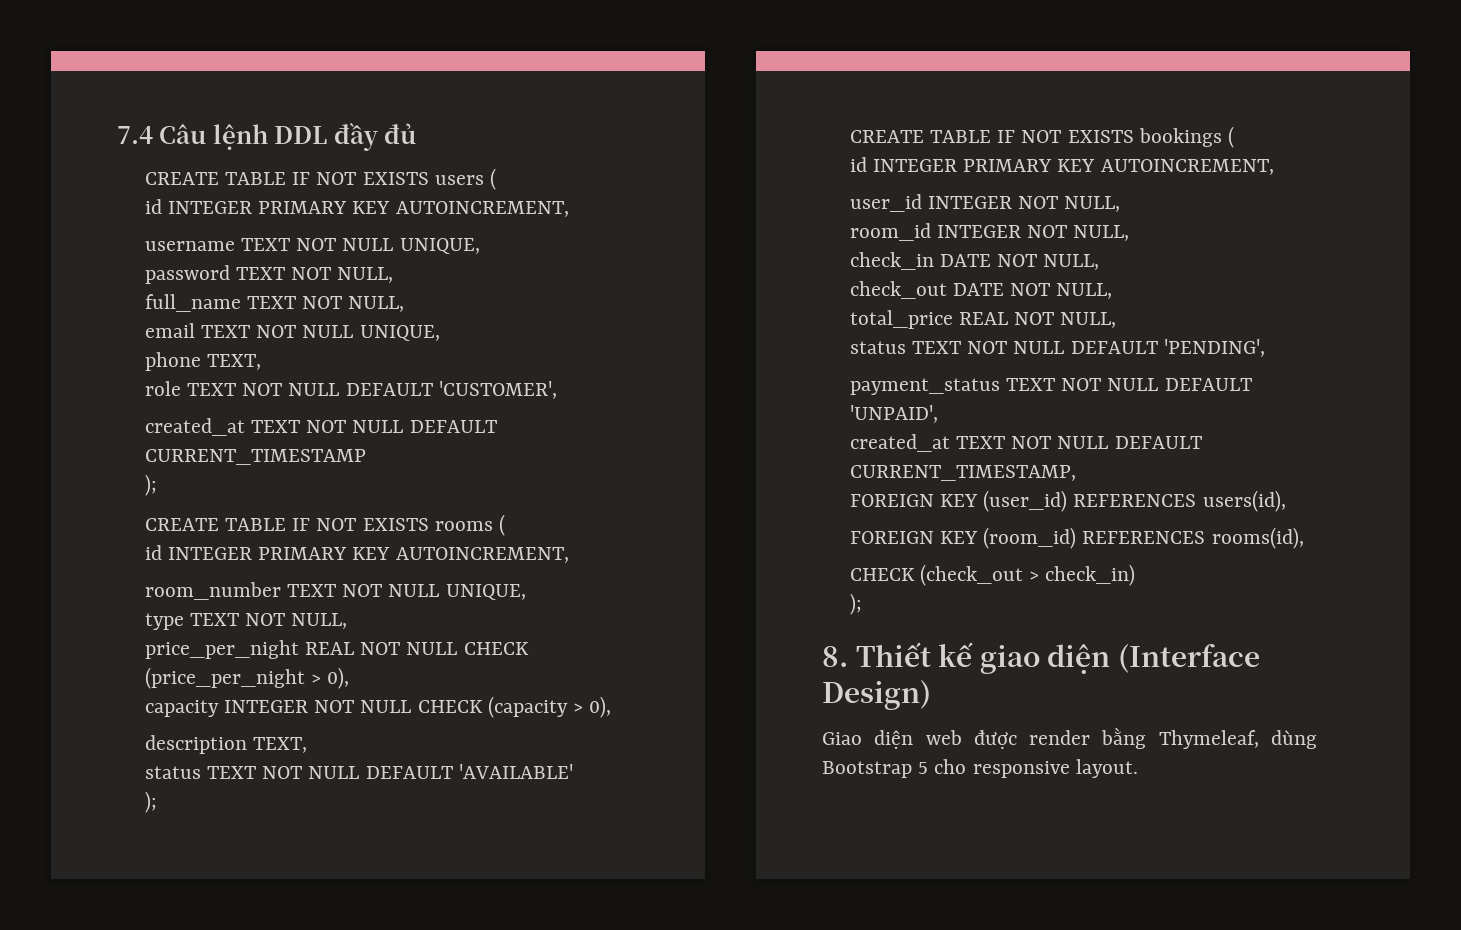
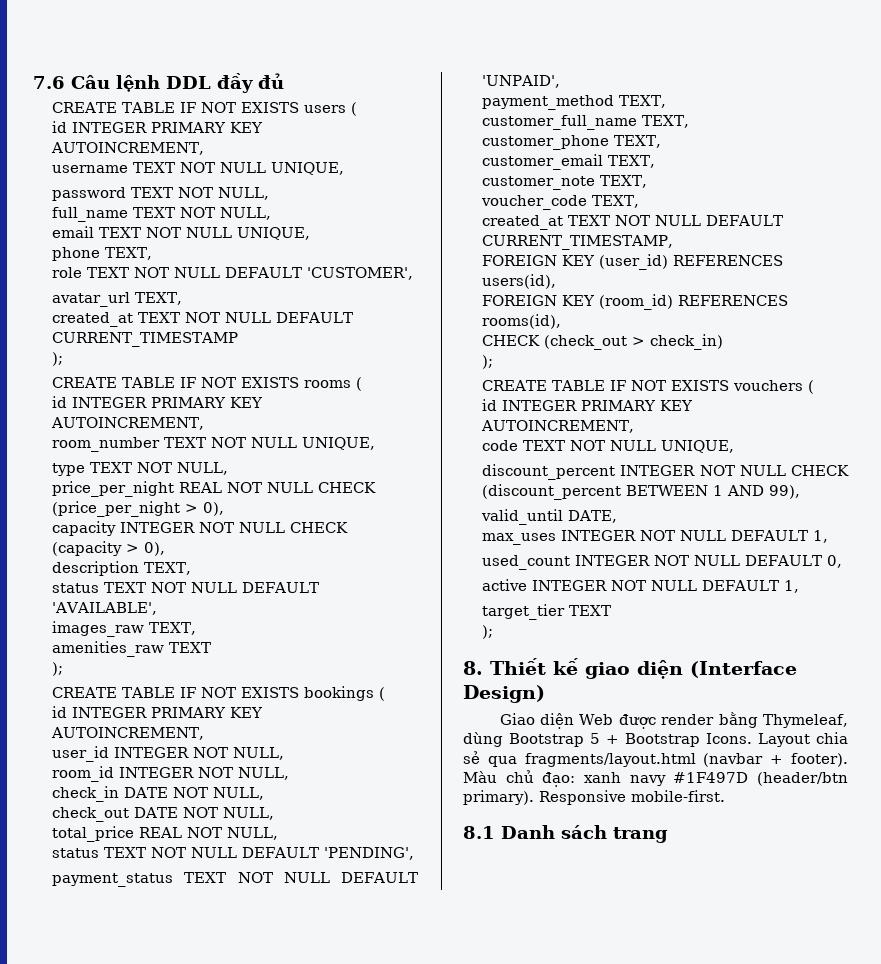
- 7.4 Câu lệnh DDL đầy đủ
+ 7.6 Câu lệnh DDL đầy đủ
+ avatar_url TEXT,
- status TEXT NOT NULL DEFAULT 'AVAILABLE'
+ status TEXT NOT NULL DEFAULT 'AVAILABLE',
+ images_raw TEXT,
+ amenities_raw TEXT
+ payment_method TEXT,
+ customer_full_name TEXT,
+ customer_phone TEXT,
+ customer_email TEXT,
+ customer_note TEXT,
+ voucher_code TEXT,
+ CREATE TABLE IF NOT EXISTS vouchers (
+ id INTEGER PRIMARY KEY AUTOINCREMENT,
+ code TEXT NOT NULL UNIQUE,
+ discount_percent INTEGER NOT NULL CHECK (discount_percent BETWEEN 1 AND 99),
+ valid_until DATE,
+ max_uses INTEGER NOT NULL DEFAULT 1,
+ used_count INTEGER NOT NULL DEFAULT 0,
+ active INTEGER NOT NULL DEFAULT 1,
+ target_tier TEXT
+ );
- Giao diện web được render bằng Thymeleaf, dùng Bootstrap 5 cho responsive layout.
+ Giao diện Web được render bằng Thymeleaf, dùng Bootstrap 5 + Bootstrap Icons. Layout chia sẻ qua fragments/layout.html (navbar + footer). Màu chủ đạo: xanh navy #1F497D (header/btn primary). Responsive mobile-first.
+ 8.1 Danh sách trang

